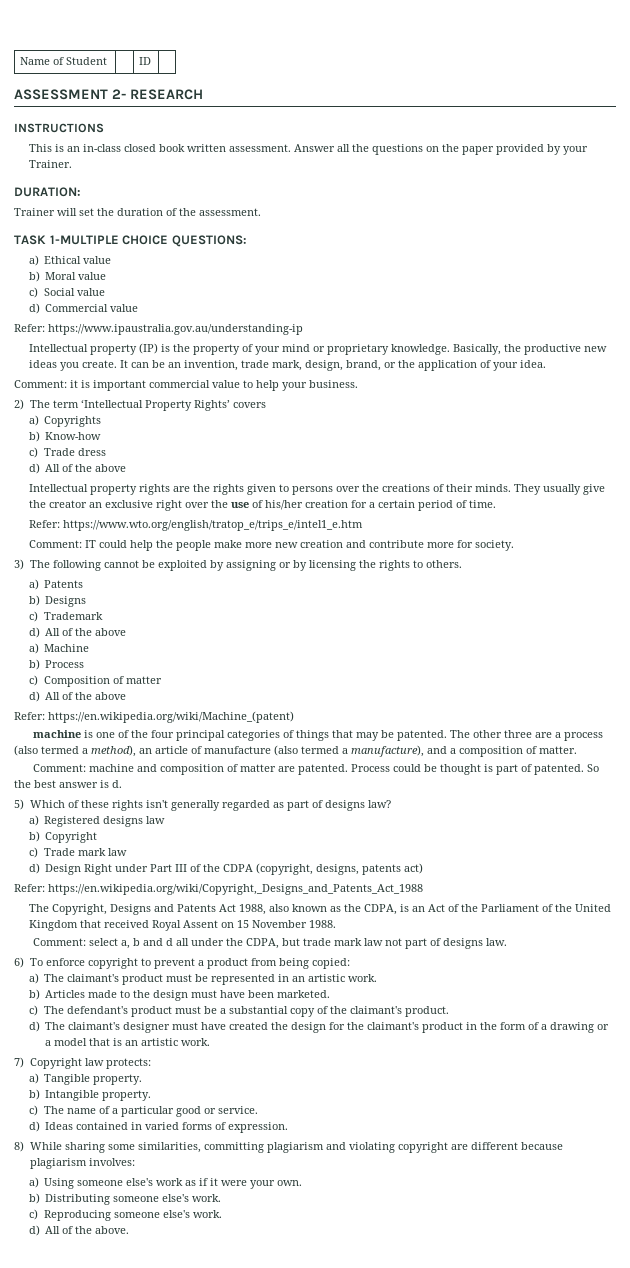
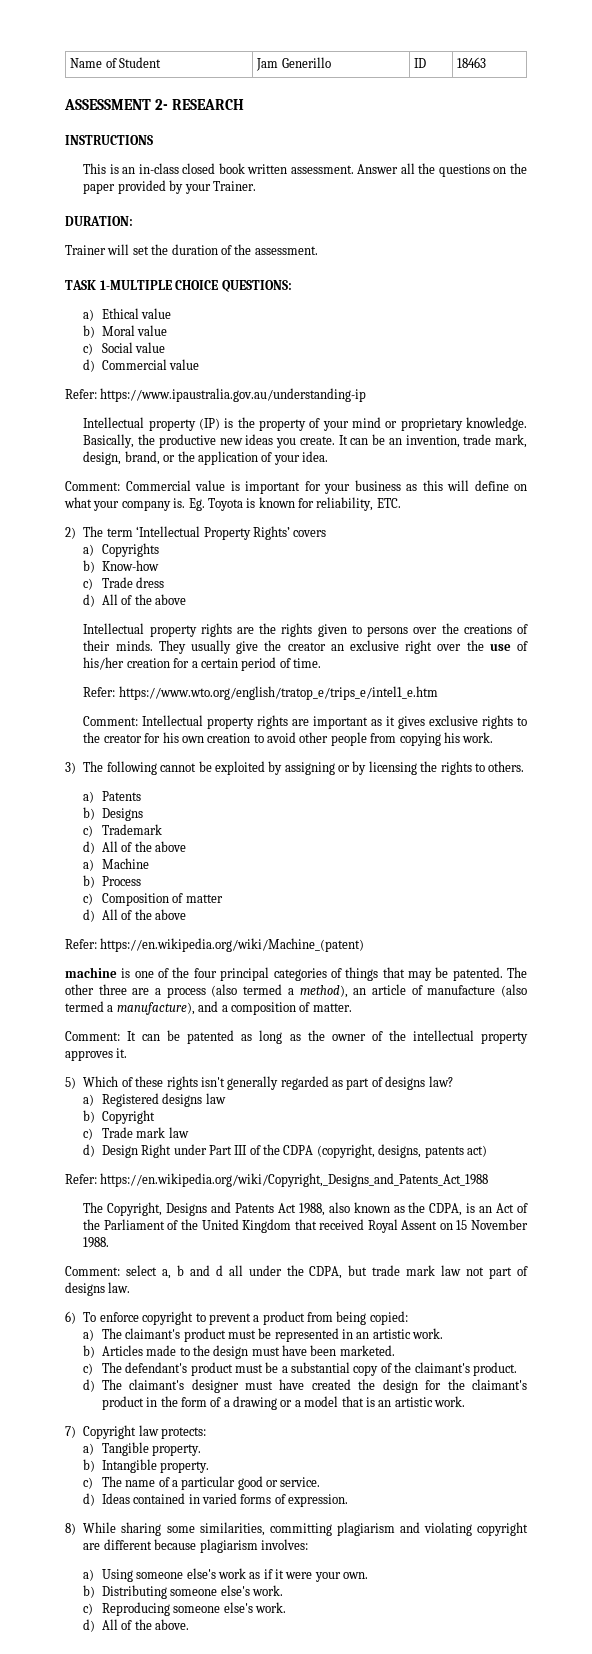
- Name of Student | | ID |
+ Name of Student | Jam Generillo | ID | 18463
- Comment: it is important commercial value to help your business.
+ Comment: Commercial value is important for your business as this will define on what your company is. Eg. Toyota is known for reliability, ETC.
- Comment: IT could help the people make more new creation and contribute more for society.
+ Comment: Intellectual property rights are important as it gives exclusive rights to the creator for his own creation to avoid other people from copying his work.
- Comment: machine and composition of matter are patented. Process could be thought is part of patented. So the best answer is d.
+ Comment: It can be patented as long as the owner of the intellectual property approves it.

